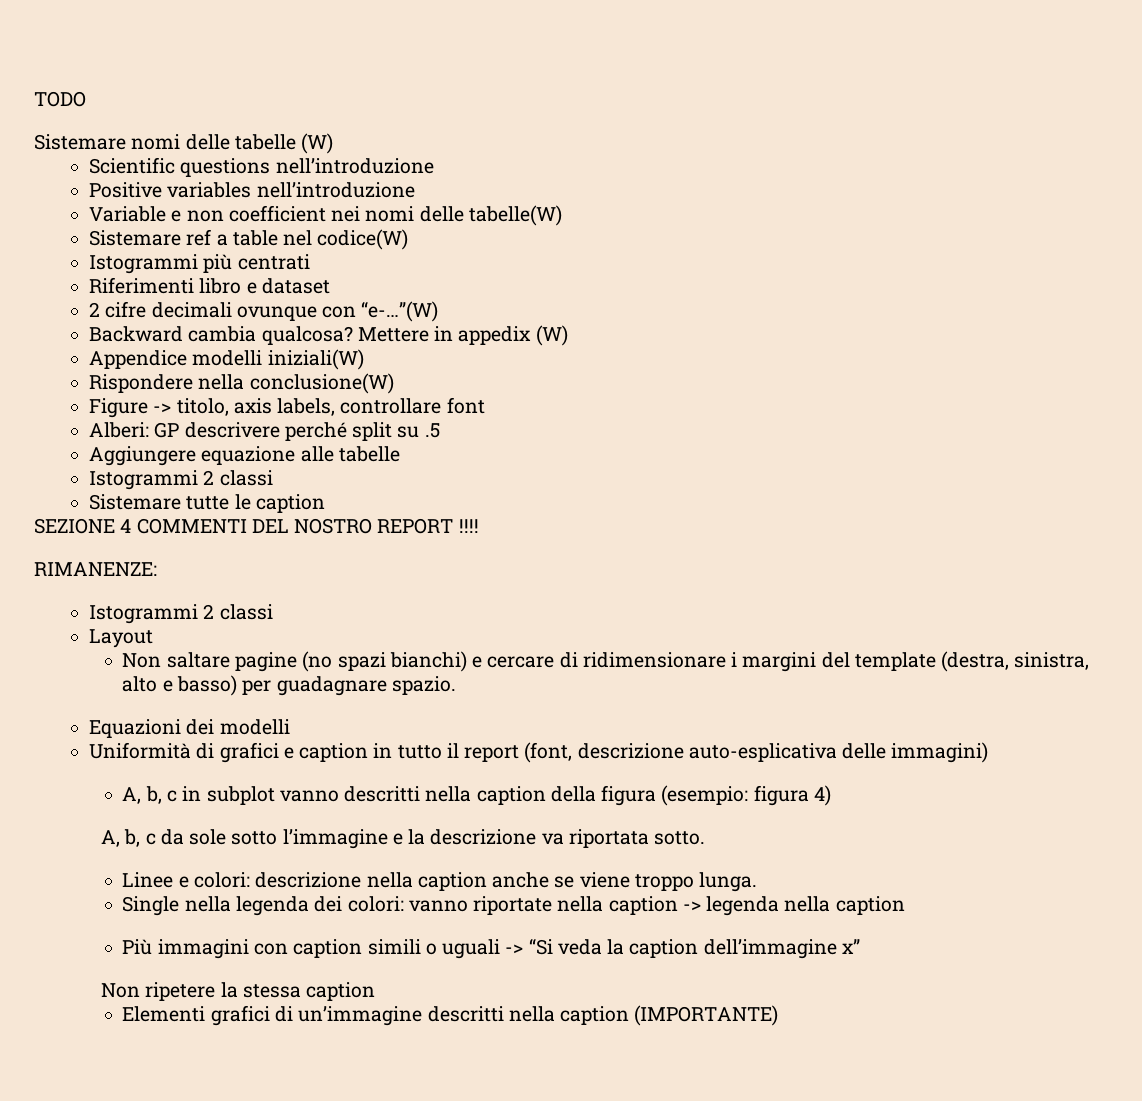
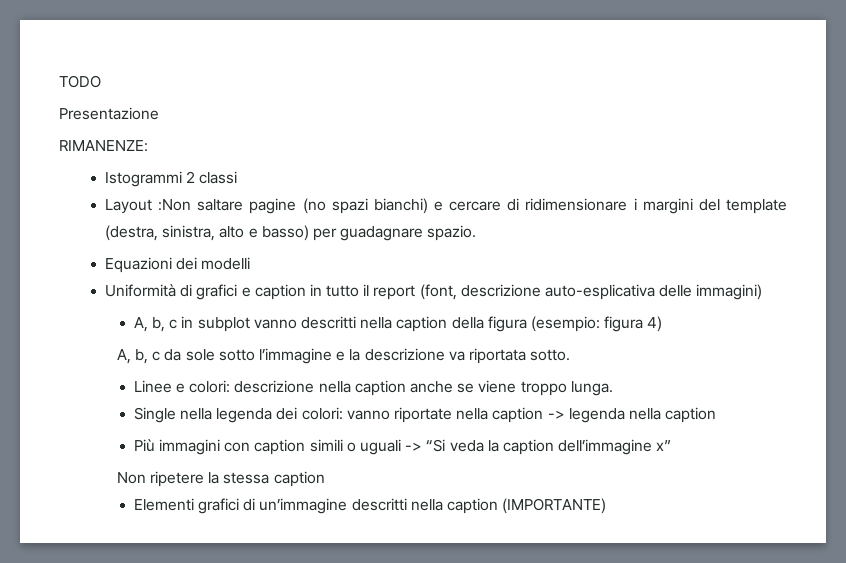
- Sistemare nomi delle tabelle (W)
- Scientific questions nell’introduzione
- Positive variables nell’introduzione
- Variable e non coefficient nei nomi delle tabelle(W)
- Sistemare ref a table nel codice(W)
- Istogrammi più centrati
- Riferimenti libro e dataset
- 2 cifre decimali ovunque con “e-…”(W)
- Backward cambia qualcosa? Mettere in appedix (W)
- Appendice modelli iniziali(W)
- Rispondere nella conclusione(W)
- Figure -> titolo, axis labels, controllare font
- Alberi: GP descrivere perché split su .5
- Aggiungere equazione alle tabelle
- Istogrammi 2 classi
- Sistemare tutte le caption
- SEZIONE 4 COMMENTI DEL NOSTRO REPORT !!!!
+ Presentazione
- Layout
- Non saltare pagine (no spazi bianchi) e cercare di ridimensionare i margini del template (destra, sinistra, alto e basso) per guadagnare spazio.
+ Layout :Non saltare pagine (no spazi bianchi) e cercare di ridimensionare i margini del template (destra, sinistra, alto e basso) per guadagnare spazio.

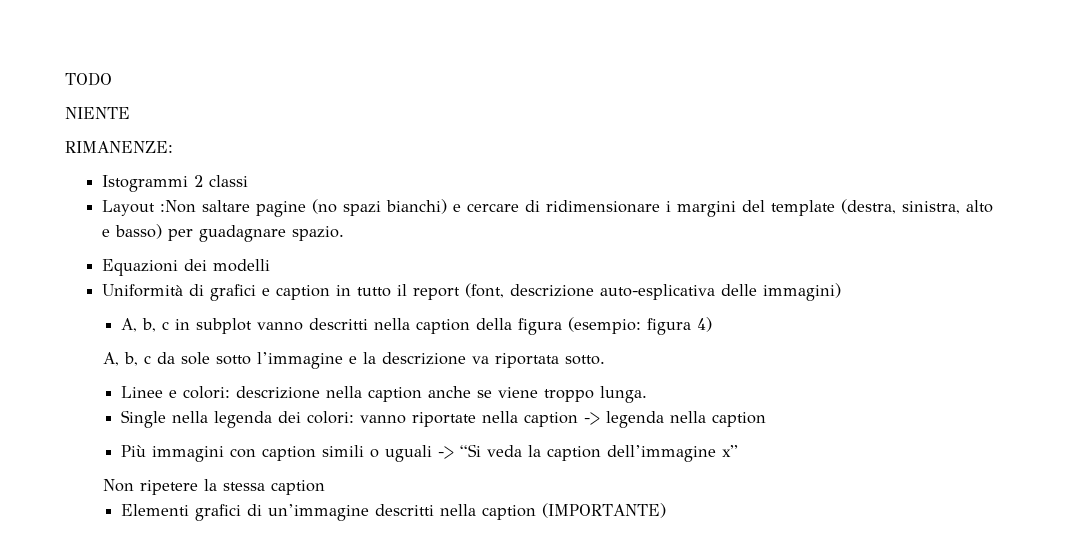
- Presentazione
+ NIENTE

